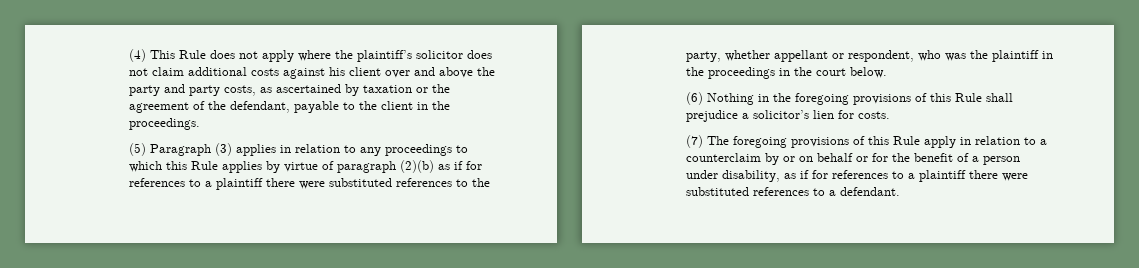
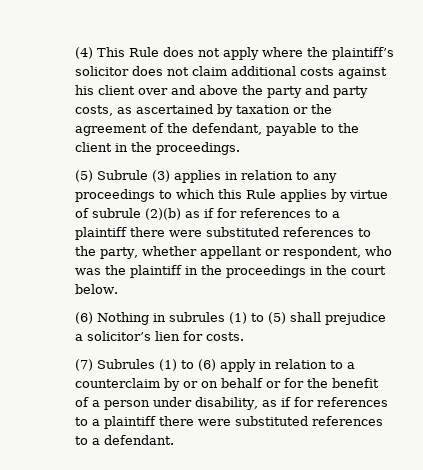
- (5) Paragraph (3) applies in relation to any proceedings to which this Rule applies by virtue of paragraph (2)(b) as if for references to a plaintiff there were substituted references to the party, whether appellant or respondent, who was the plaintiff in the proceedings in the court below.
+ (5) Subrule (3) applies in relation to any proceedings to which this Rule applies by virtue of subrule (2)(b) as if for references to a plaintiff there were substituted references to the party, whether appellant or respondent, who was the plaintiff in the proceedings in the court below.
- (6) Nothing in the foregoing provisions of this Rule shall prejudice a solicitor’s lien for costs.
+ (6) Nothing in subrules (1) to (5) shall prejudice a solicitor’s lien for costs.
- (7) The foregoing provisions of this Rule apply in relation to a counterclaim by or on behalf or for the benefit of a person under disability, as if for references to a plaintiff there were substituted references to a defendant.
+ (7) Subrules (1) to (6) apply in relation to a counterclaim by or on behalf or for the benefit of a person under disability, as if for references to a plaintiff there were substituted references to a defendant.

